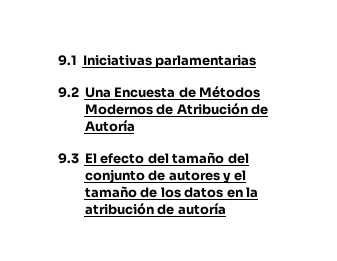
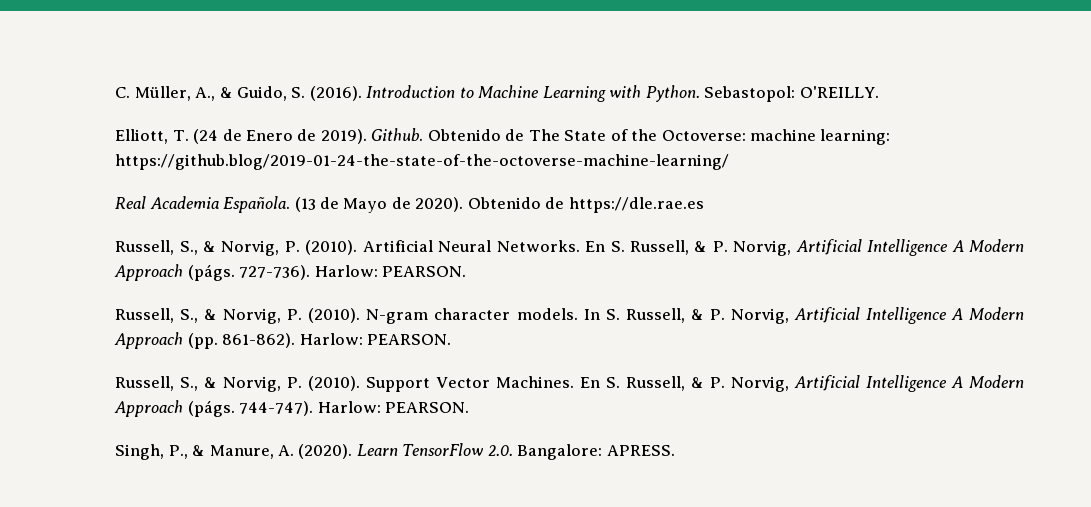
- 9.1 Iniciativas parlamentarias
- 9.2 Una Encuesta de Métodos Modernos de Atribución de Autoría
- 9.3 El efecto del tamaño del conjunto de autores y el tamaño de los datos en la atribución de autoría
+ C. Müller, A., & Guido, S. (2016). Introduction to Machine Learning with Python. Sebastopol: O'REILLY.
+ Elliott, T. (24 de Enero de 2019). Github. Obtenido de The State of the Octoverse: machine learning: https://github.blog/2019-01-24-the-state-of-the-octoverse-machine-learning/
+ Real Academia Española. (13 de Mayo de 2020). Obtenido de https://dle.rae.es
+ Russell, S., & Norvig, P. (2010). Artificial Neural Networks. En S. Russell, & P. Norvig, Artificial Intelligence A Modern Approach (págs. 727-736). Harlow: PEARSON.
+ Russell, S., & Norvig, P. (2010). N-gram character models. In S. Russell, & P. Norvig, Artificial Intelligence A Modern Approach (pp. 861-862). Harlow: PEARSON.
+ Russell, S., & Norvig, P. (2010). Support Vector Machines. En S. Russell, & P. Norvig, Artificial Intelligence A Modern Approach (págs. 744-747). Harlow: PEARSON.
+ Singh, P., & Manure, A. (2020). Learn TensorFlow 2.0. Bangalore: APRESS.

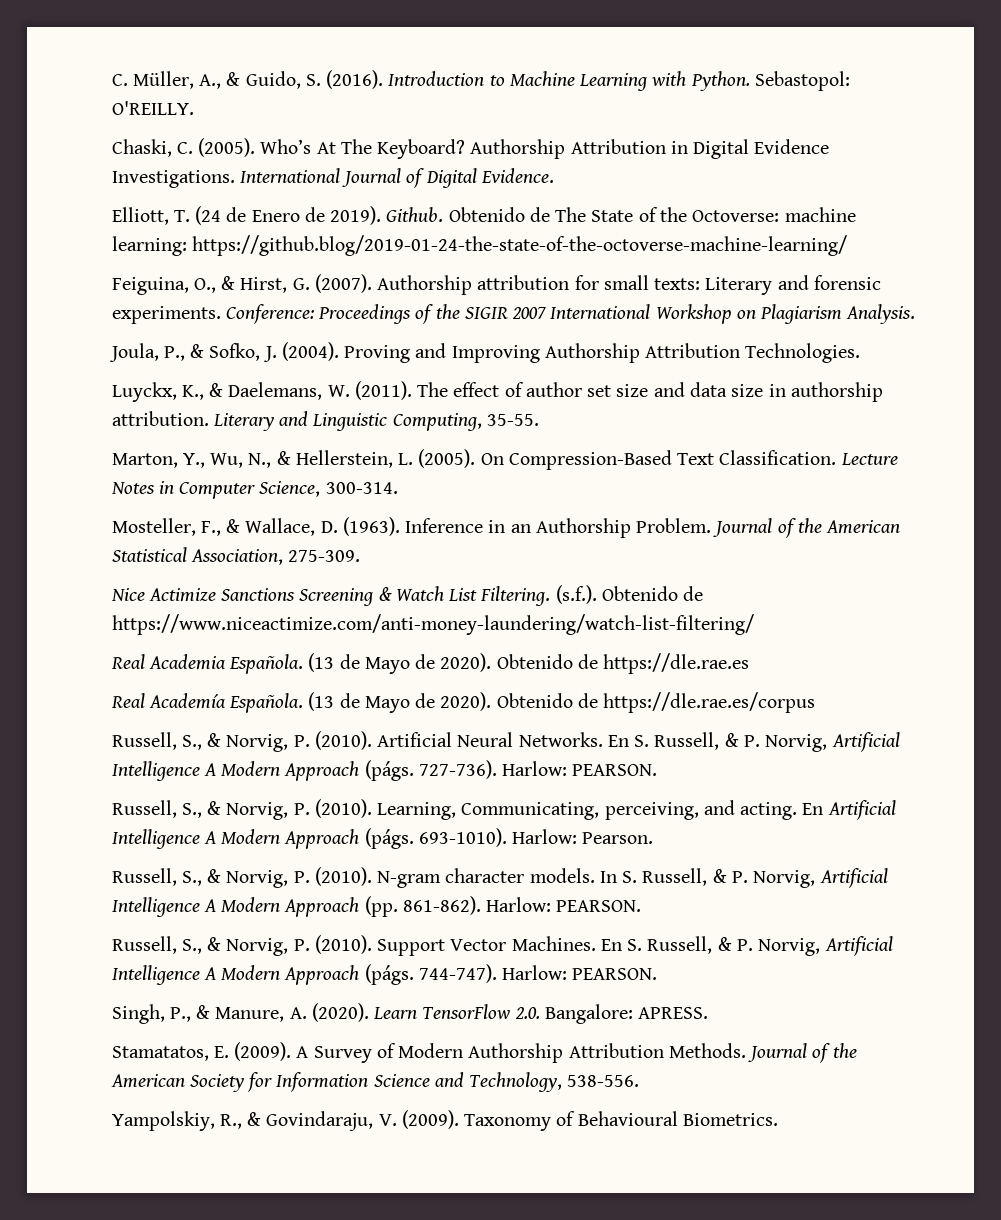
+ Chaski, C. (2005). Who’s At The Keyboard? Authorship Attribution in Digital Evidence Investigations. International Journal of Digital Evidence.
+ Feiguina, O., & Hirst, G. (2007). Authorship attribution for small texts: Literary and forensic experiments. Conference: Proceedings of the SIGIR 2007 International Workshop on Plagiarism Analysis.
+ Joula, P., & Sofko, J. (2004). Proving and Improving Authorship Attribution Technologies.
+ Luyckx, K., & Daelemans, W. (2011). The effect of author set size and data size in authorship attribution. Literary and Linguistic Computing, 35-55.
+ Marton, Y., Wu, N., & Hellerstein, L. (2005). On Compression-Based Text Classification. Lecture Notes in Computer Science, 300-314.
+ Mosteller, F., & Wallace, D. (1963). Inference in an Authorship Problem. Journal of the American Statistical Association, 275-309.
+ Nice Actimize Sanctions Screening & Watch List Filtering. (s.f.). Obtenido de https://www.niceactimize.com/anti-money-laundering/watch-list-filtering/
+ Real Academía Española. (13 de Mayo de 2020). Obtenido de https://dle.rae.es/corpus
+ Russell, S., & Norvig, P. (2010). Learning, Communicating, perceiving, and acting. En Artificial Intelligence A Modern Approach (págs. 693-1010). Harlow: Pearson.
+ Stamatatos, E. (2009). A Survey of Modern Authorship Attribution Methods. Journal of the American Society for Information Science and Technology, 538-556.
+ Yampolskiy, R., & Govindaraju, V. (2009). Taxonomy of Behavioural Biometrics.

